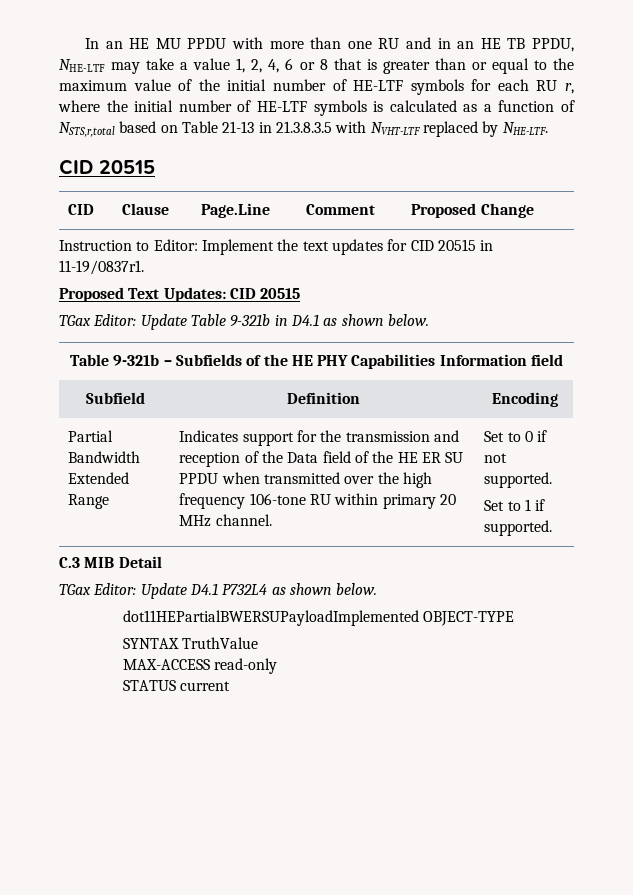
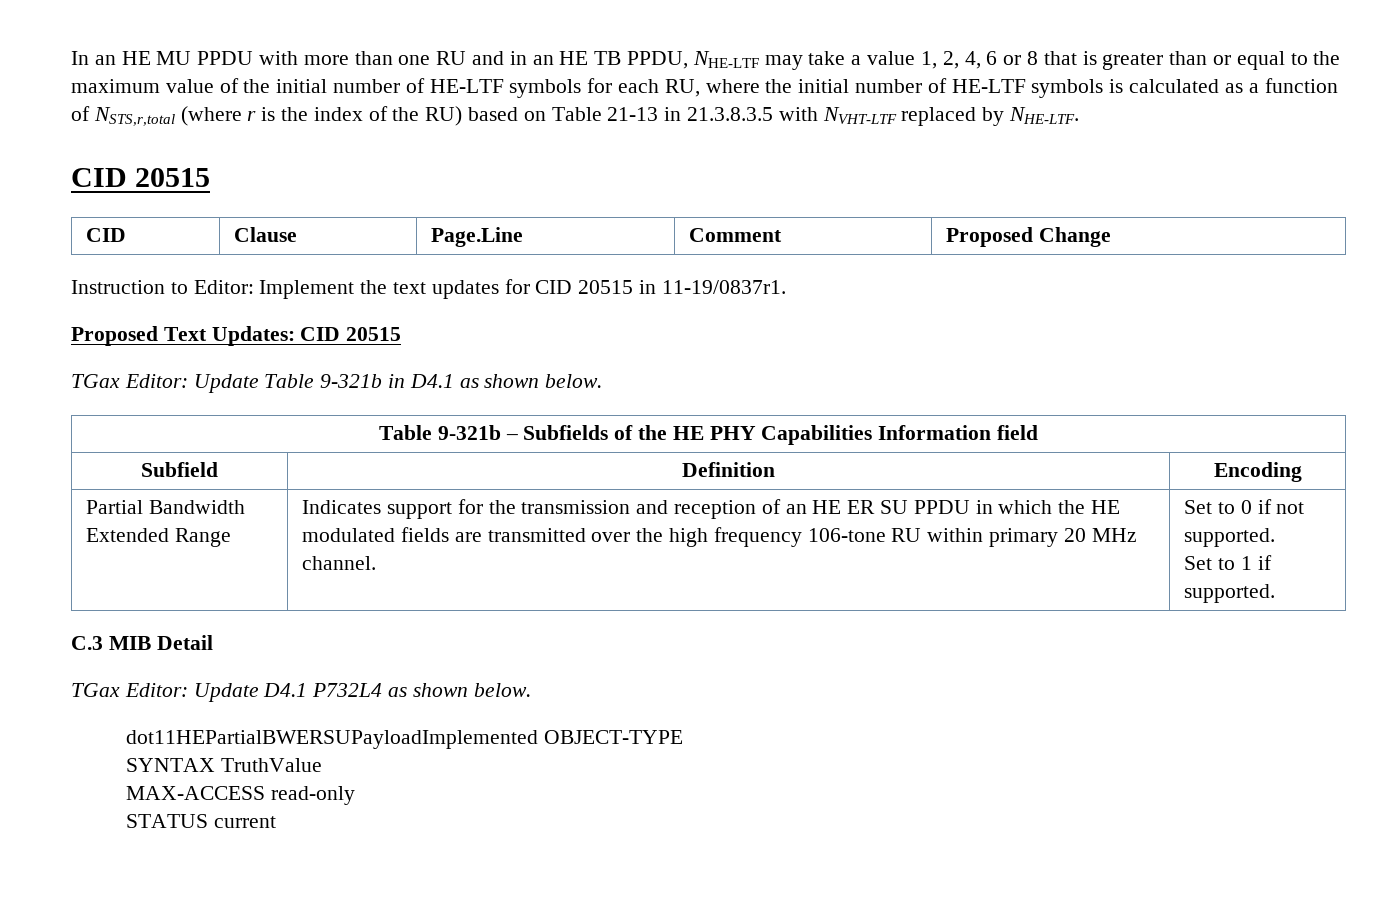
- In an HE MU PPDU with more than one RU and in an HE TB PPDU, NHE-LTF may take a value 1, 2, 4, 6 or 8 that is greater than or equal to the maximum value of the initial number of HE-LTF symbols for each RU r, where the initial number of HE-LTF symbols is calculated as a function of NSTS,r,total based on Table 21-13 in 21.3.8.3.5 with NVHT-LTF replaced by NHE-LTF.
+ In an HE MU PPDU with more than one RU and in an HE TB PPDU, NHE-LTF may take a value 1, 2, 4, 6 or 8 that is greater than or equal to the maximum value of the initial number of HE-LTF symbols for each RU, where the initial number of HE-LTF symbols is calculated as a function of NSTS,r,total (where r is the index of the RU) based on Table 21-13 in 21.3.8.3.5 with NVHT-LTF replaced by NHE-LTF.
- Indicates support for the transmission and reception of the Data field of the HE ER SU PPDU when transmitted over the high frequency 106-tone RU within primary 20 MHz channel.
+ Indicates support for the transmission and reception of an HE ER SU PPDU in which the HE modulated fields are transmitted over the high frequency 106-tone RU within primary 20 MHz channel.

